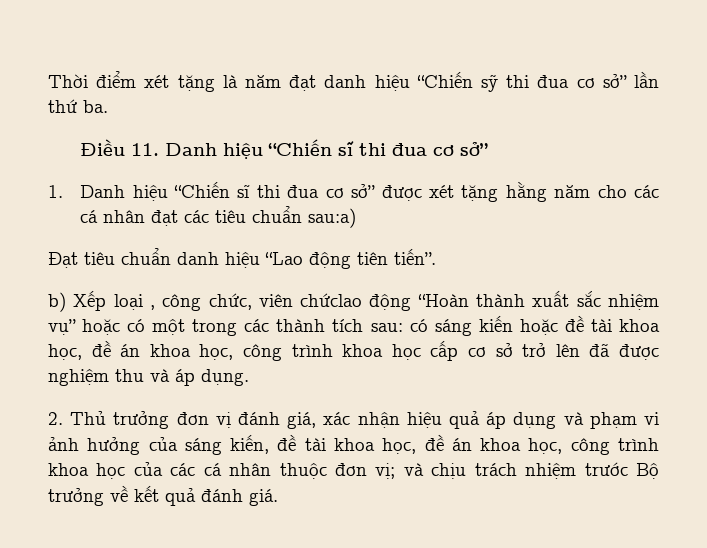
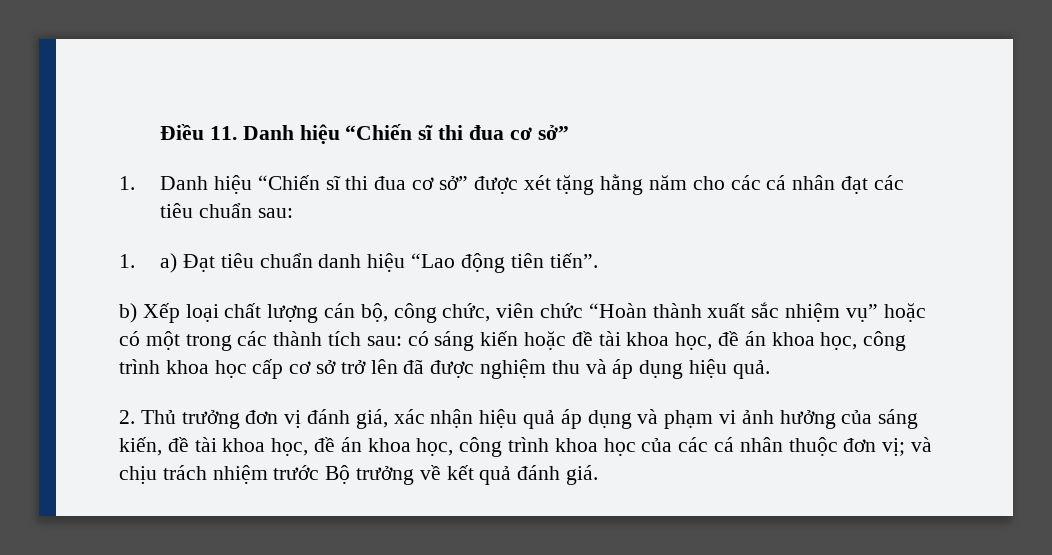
- Thời điểm xét tặng là năm đạt danh hiệu “Chiến sỹ thi đua cơ sở” lần thứ ba.
- 1. Danh hiệu “Chiến sĩ thi đua cơ sở” được xét tặng hằng năm cho các cá nhân đạt các tiêu chuẩn sau:a)
- Đạt tiêu chuẩn danh hiệu “Lao động tiên tiến”.
+ 1. Danh hiệu “Chiến sĩ thi đua cơ sở” được xét tặng hằng năm cho các cá nhân đạt các tiêu chuẩn sau:
+ 1. a) Đạt tiêu chuẩn danh hiệu “Lao động tiên tiến”.
- b) Xếp loại , công chức, viên chứclao động “Hoàn thành xuất sắc nhiệm vụ” hoặc có một trong các thành tích sau: có sáng kiến hoặc đề tài khoa học, đề án khoa học, công trình khoa học cấp cơ sở trở lên đã được nghiệm thu và áp dụng.
+ b) Xếp loại chất lượng cán bộ, công chức, viên chức “Hoàn thành xuất sắc nhiệm vụ” hoặc có một trong các thành tích sau: có sáng kiến hoặc đề tài khoa học, đề án khoa học, công trình khoa học cấp cơ sở trở lên đã được nghiệm thu và áp dụng hiệu quả.

